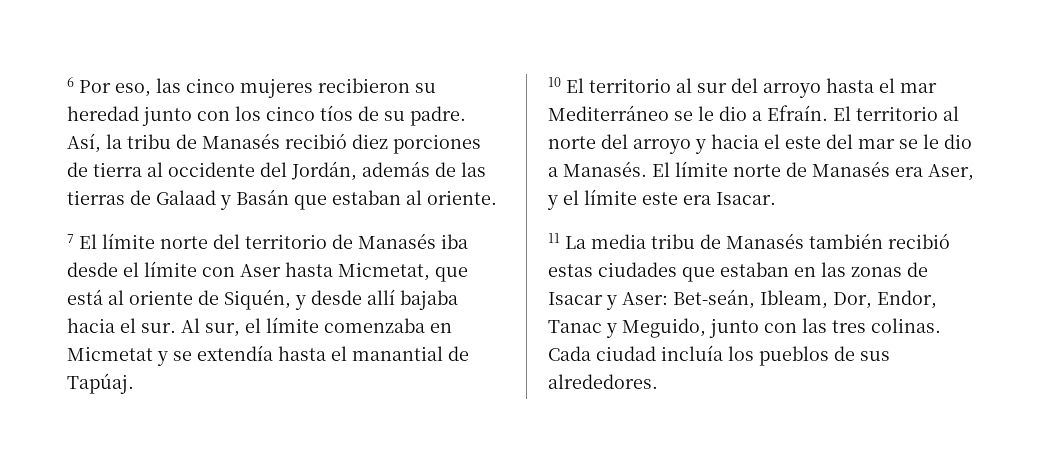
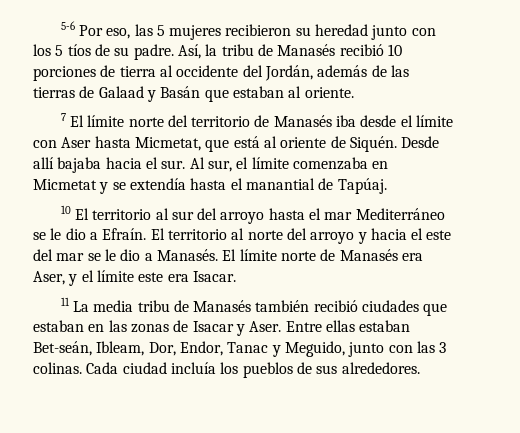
- 6 Por eso, las cinco mujeres recibieron su heredad junto con los cinco tíos de su padre.
+ 5-6 Por eso, las 5 mujeres recibieron su heredad junto con los 5 tíos de su padre.
- Así, la tribu de Manasés recibió diez porciones de tierra al occidente del Jordán, además de las tierras de Galaad y Basán que estaban al oriente.
+ Así, la tribu de Manasés recibió 10 porciones de tierra al occidente del Jordán, además de las tierras de Galaad y Basán que estaban al oriente.
- 7 El límite norte del territorio de Manasés iba desde el límite con Aser hasta Micmetat, que está al oriente de Siquén, y desde allí bajaba hacia el sur.
+ 7 El límite norte del territorio de Manasés iba desde el límite con Aser hasta Micmetat, que está al oriente de Siquén. Desde allí bajaba hacia el sur.
- 11 La media tribu de Manasés también recibió estas ciudades que estaban en las zonas de Isacar y Aser: Bet-seán, Ibleam, Dor, Endor, Tanac y Meguido, junto con las tres colinas.
+ 11 La media tribu de Manasés también recibió ciudades que estaban en las zonas de Isacar y Aser. Entre ellas estaban Bet-seán, Ibleam, Dor, Endor, Tanac y Meguido, junto con las 3 colinas.

